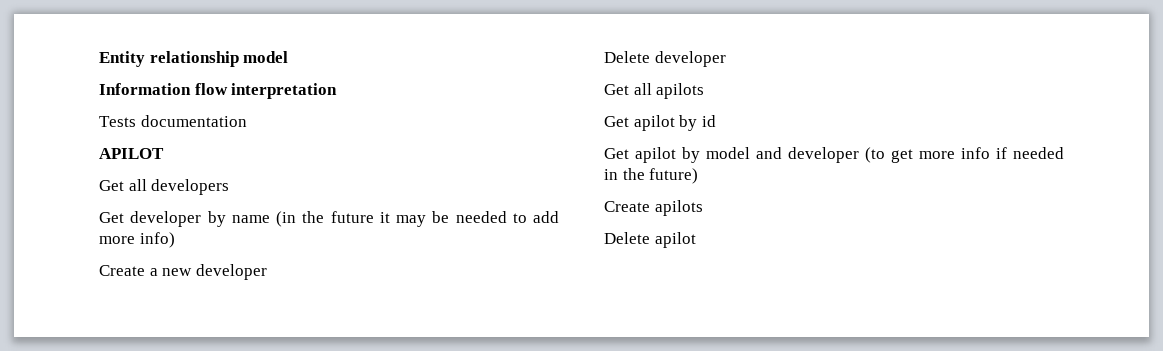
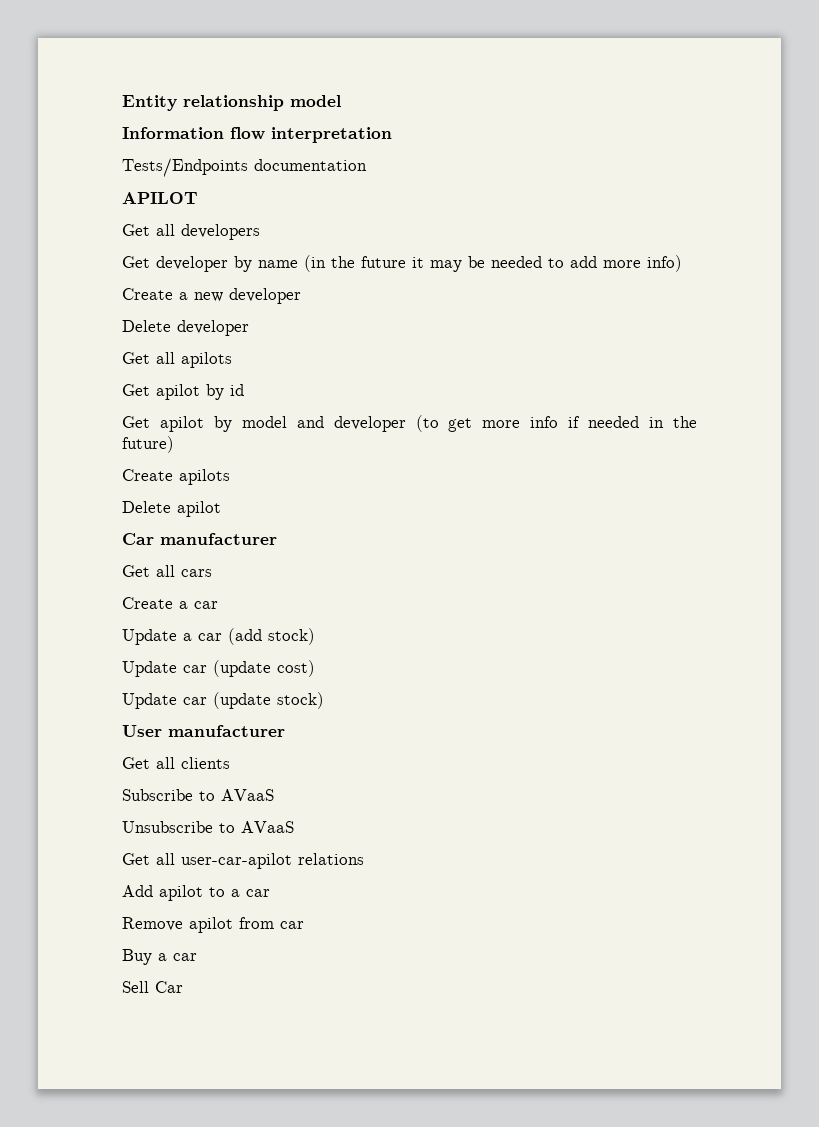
- Tests documentation
+ Tests/Endpoints documentation
+ Car manufacturer
+ Get all cars
+ Create a car
+ Update a car (add stock)
+ Update car (update cost)
+ Update car (update stock)
+ User manufacturer
+ Get all clients
+ Subscribe to AVaaS
+ Unsubscribe to AVaaS
+ Get all user-car-apilot relations
+ Add apilot to a car
+ Remove apilot from car
+ Buy a car
+ Sell Car

